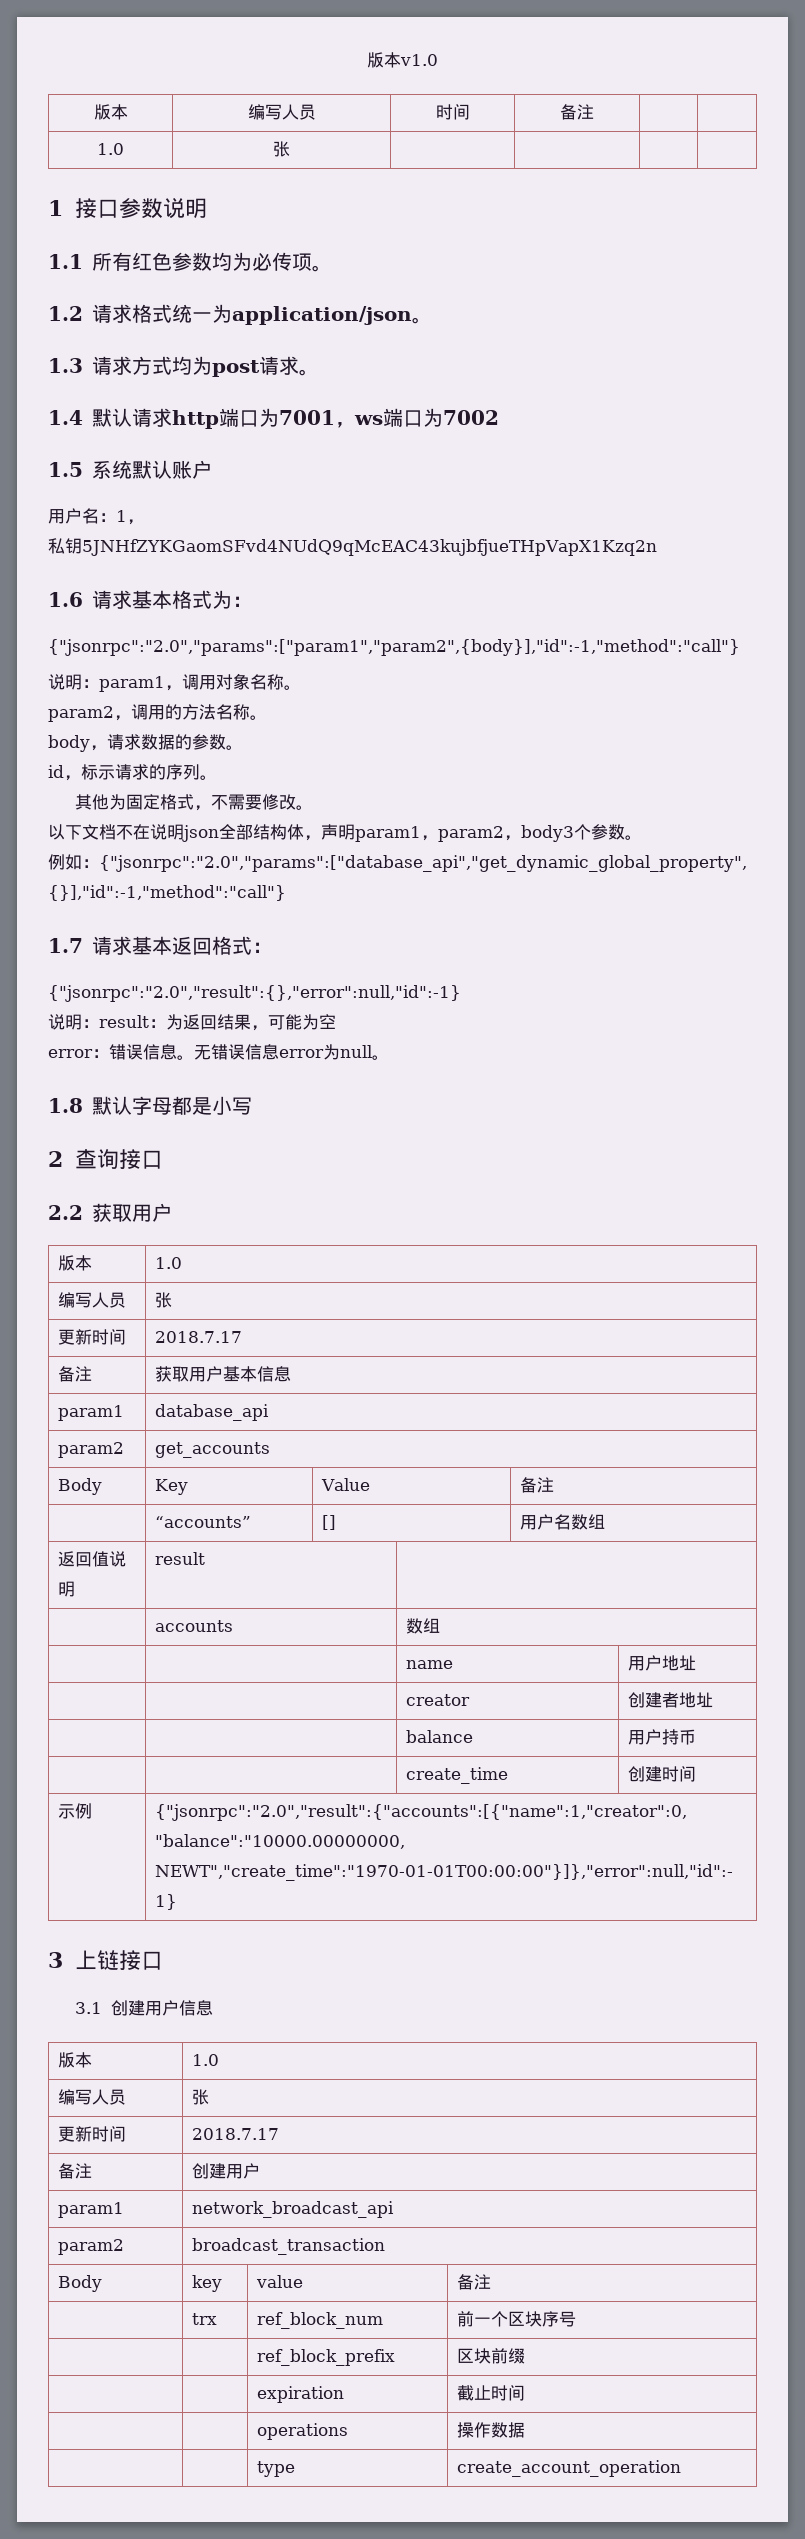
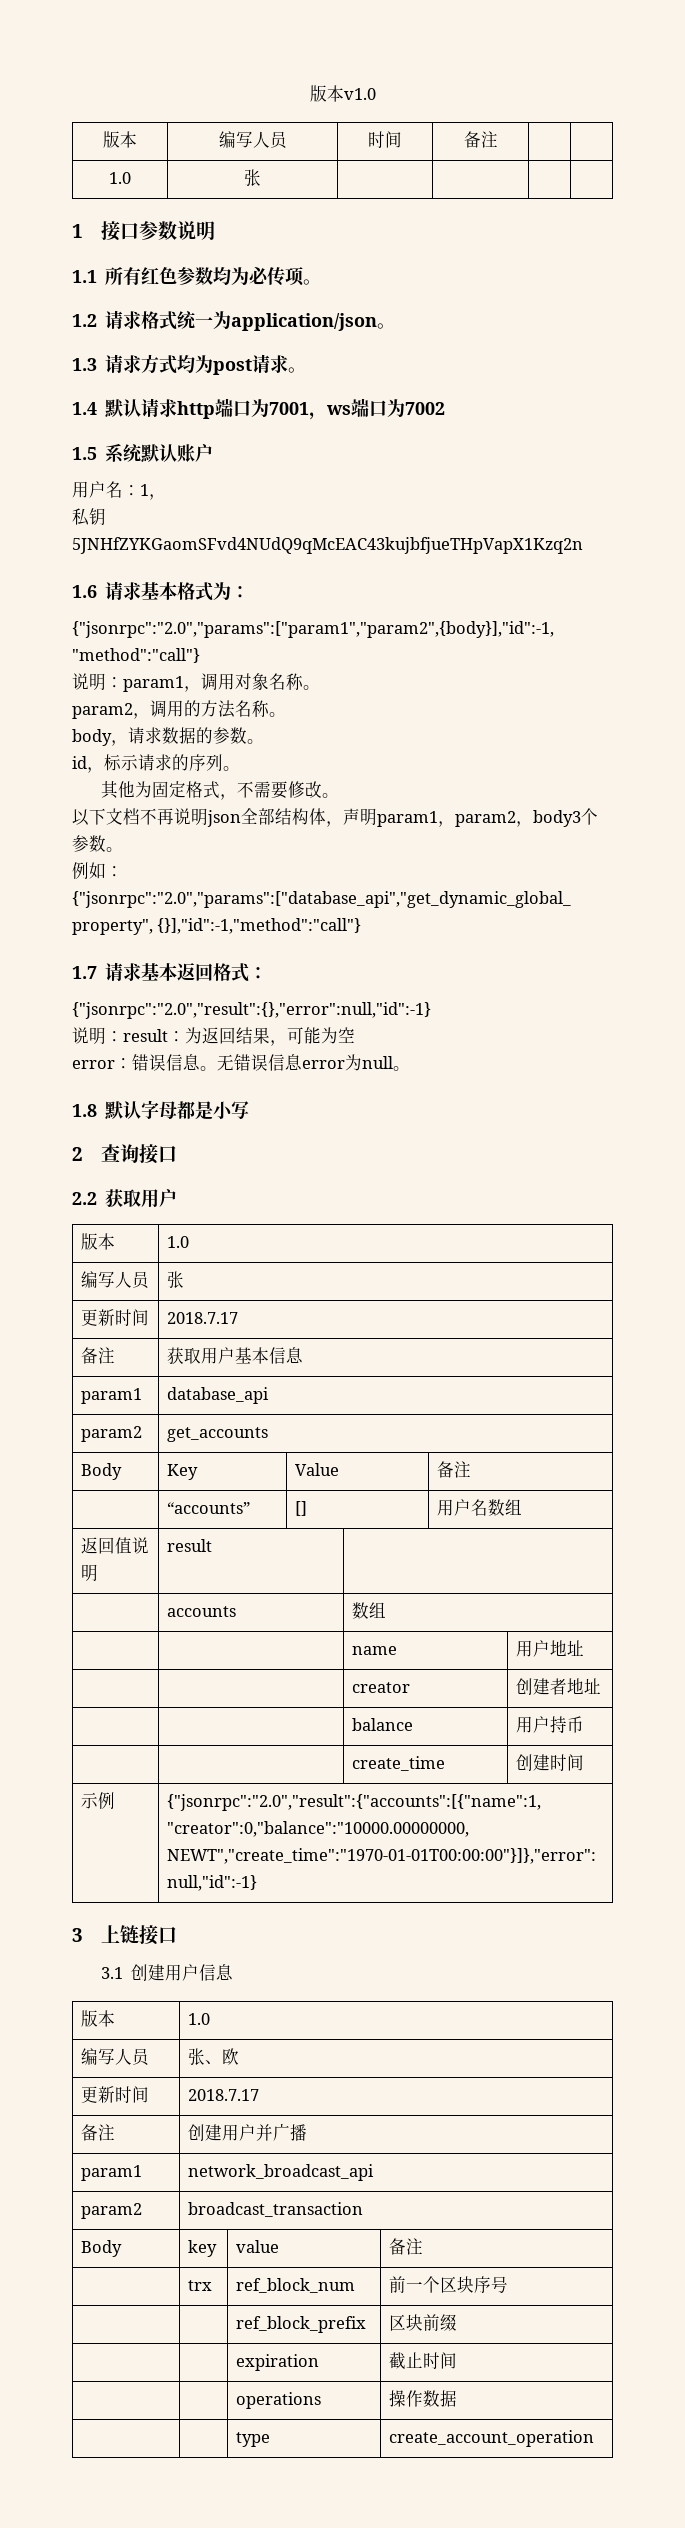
- 以下文档不在说明json全部结构体，声明param1，param2，body3个参数。
+ 以下文档不再说明json全部结构体，声明param1，param2，body3个参数。
  3.1创建用户信息
  版本 | 1.0
- 编写人员 | 张
+ 编写人员 | 张、欧
- 备注 | 创建用户
+ 备注 | 创建用户并广播

